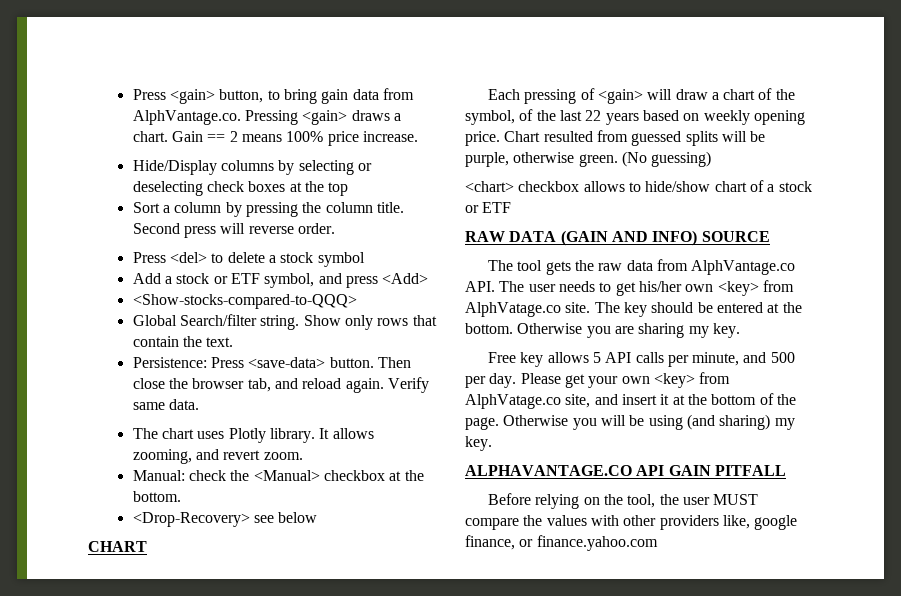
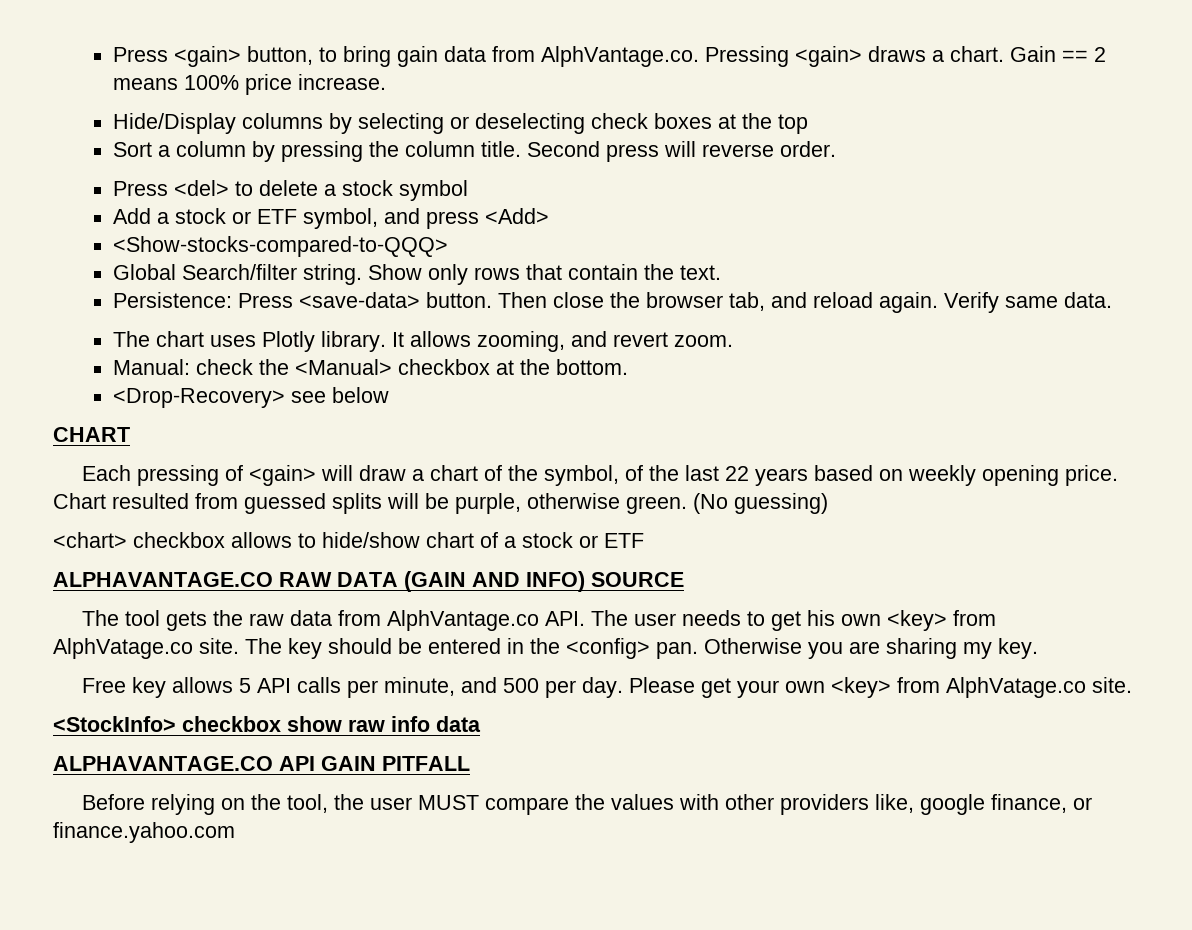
- RAW DATA (GAIN AND INFO) SOURCE
+ ALPHAVANTAGE.CO RAW DATA (GAIN AND INFO) SOURCE
- The tool gets the raw data from AlphVantage.co API. The user needs to get his/her own <key> from AlphVatage.co site.
+ The tool gets the raw data from AlphVantage.co API. The user needs to get his own <key> from AlphVatage.co site.
- The key should be entered at the bottom.
+ The key should be entered in the <config> pan.
- Please get your own <key> from AlphVatage.co site, and insert it at the bottom of the page. Otherwise you will be using (and sharing) my key.
+ Please get your own <key> from AlphVatage.co site.
+ <StockInfo> checkbox show raw info data

